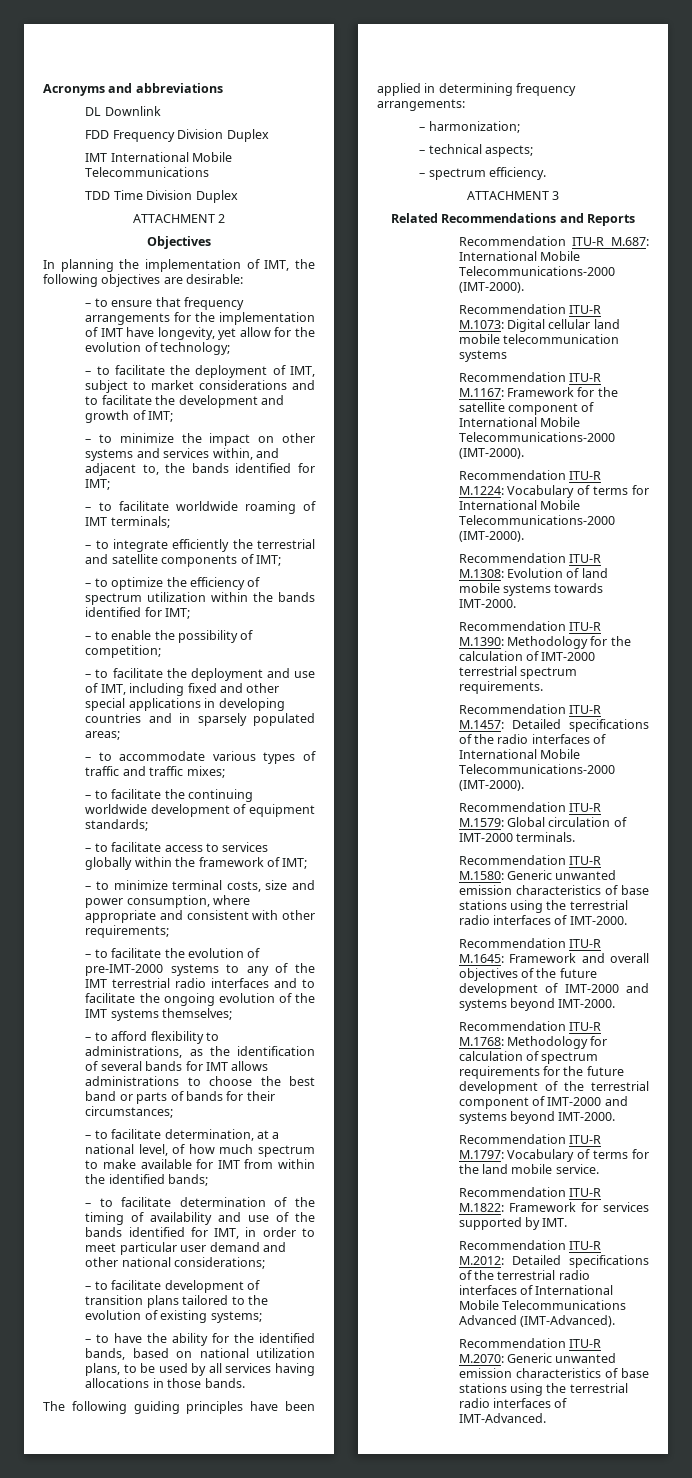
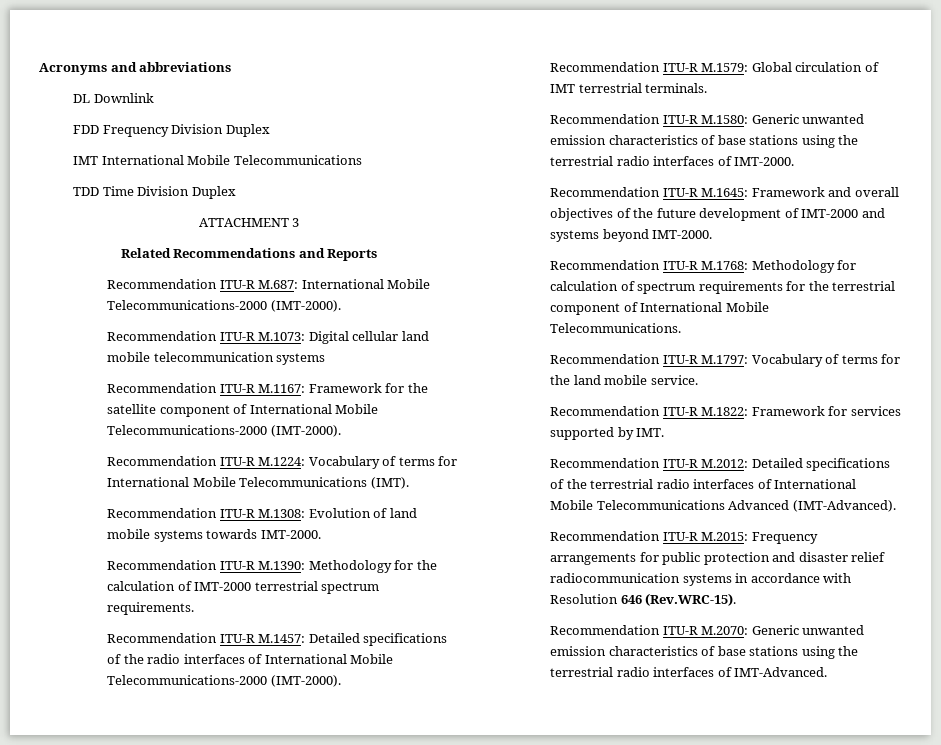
- ATTACHMENT 2
- Objectives
- In planning the implementation of IMT, the following objectives are desirable:
- – to ensure that frequency arrangements for the implementation of IMT have longevity, yet allow for the evolution of technology;
- – to facilitate the deployment of IMT, subject to market considerations and to facilitate the development and growth of IMT;
- – to minimize the impact on other systems and services within, and adjacent to, the bands identified for IMT;
- – to facilitate worldwide roaming of IMT terminals;
- – to integrate efficiently the terrestrial and satellite components of IMT;
- – to optimize the efficiency of spectrum utilization within the bands identified for IMT;
- – to enable the possibility of competition;
- – to facilitate the deployment and use of IMT, including fixed and other special applications in developing countries and in sparsely populated areas;
- – to accommodate various types of traffic and traffic mixes;
- – to facilitate the continuing worldwide development of equipment standards;
- – to facilitate access to services globally within the framework of IMT;
- – to minimize terminal costs, size and power consumption, where appropriate and consistent with other requirements;
- – to facilitate the evolution of pre-IMT-2000 systems to any of the IMT terrestrial radio interfaces and to facilitate the ongoing evolution of the IMT systems themselves;
- – to afford flexibility to administrations, as the identification of several bands for IMT allows administrations to choose the best band or parts of bands for their circumstances;
- – to facilitate determination, at a national level, of how much spectrum to make available for IMT from within the identified bands;
- – to facilitate determination of the timing of availability and use of the bands identified for IMT, in order to meet particular user demand and other national considerations;
- – to facilitate development of transition plans tailored to the evolution of existing systems;
- – to have the ability for the identified bands, based on national utilization plans, to be used by all services having allocations in those bands.
- The following guiding principles have been applied in determining frequency arrangements:
- – harmonization;
- – technical aspects;
- – spectrum efficiency.
- Recommendation ITU-R M.1224: Vocabulary of terms for International Mobile Telecommunications-2000 (IMT-2000).
+ Recommendation ITU-R M.1224: Vocabulary of terms for International Mobile Telecommunications (IMT).
- Recommendation ITU-R M.1579: Global circulation of IMT-2000 terminals.
+ Recommendation ITU-R M.1579: Global circulation of IMT terrestrial terminals.
- Recommendation ITU-R M.1768: Methodology for calculation of spectrum requirements for the future development of the terrestrial component of IMT-2000 and systems beyond IMT-2000.
+ Recommendation ITU-R M.1768: Methodology for calculation of spectrum requirements for the terrestrial component of International Mobile Telecommunications.
+ Recommendation ITU-R M.2015: Frequency arrangements for public protection and disaster relief radiocommunication systems in accordance with Resolution 646 (Rev.WRC-15).

